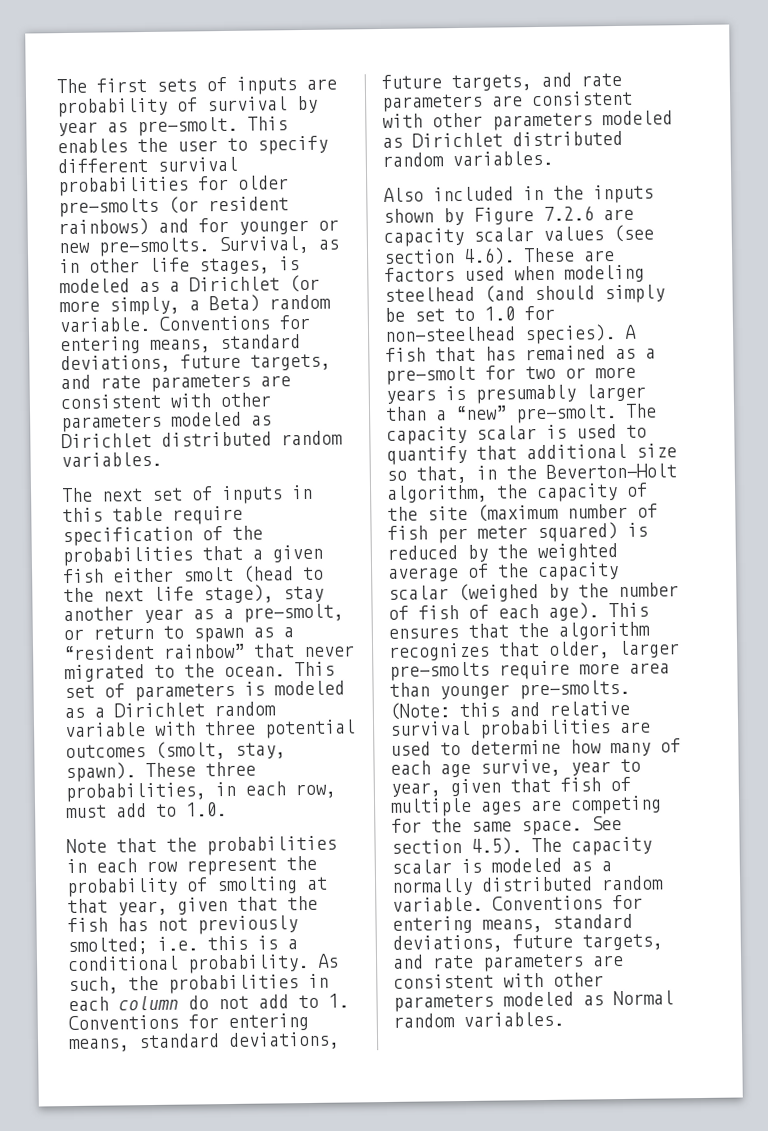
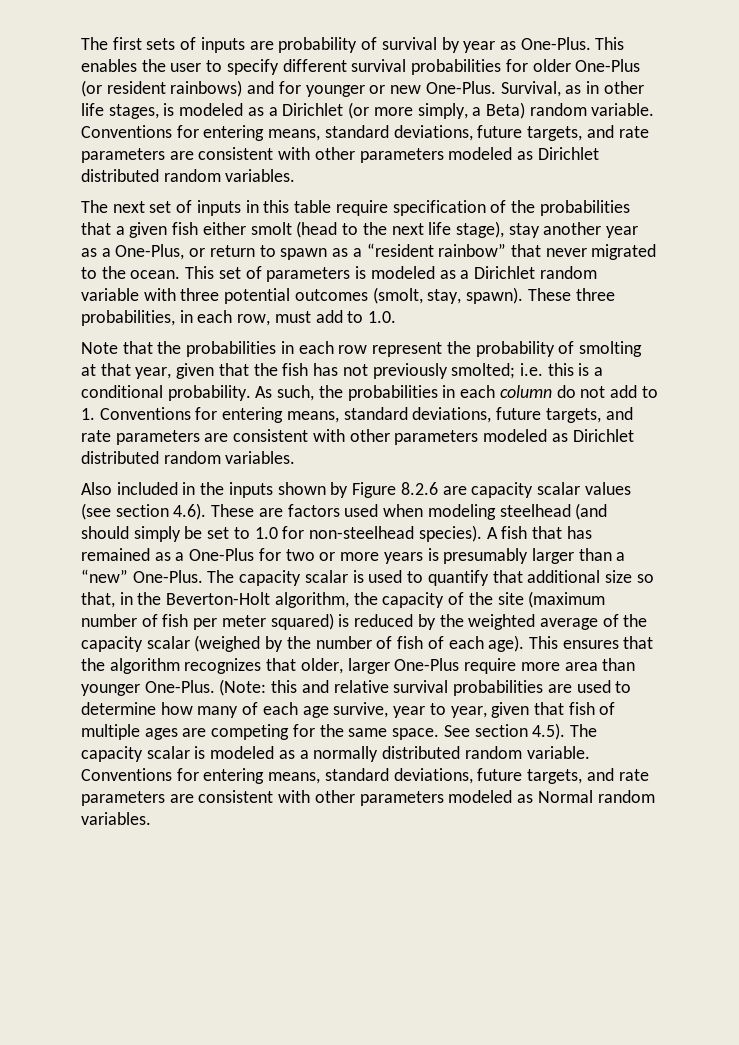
- The first sets of inputs are probability of survival by year as pre-smolt.
+ The first sets of inputs are probability of survival by year as One-Plus.
- This enables the user to specify different survival probabilities for older pre-smolts (or resident rainbows) and for younger or new pre-smolts.
+ This enables the user to specify different survival probabilities for older One-Plus (or resident rainbows) and for younger or new One-Plus.
- The next set of inputs in this table require specification of the probabilities that a given fish either smolt (head to the next life stage), stay another year as a pre-smolt, or return to spawn as a “resident rainbow” that never migrated to the ocean.
+ The next set of inputs in this table require specification of the probabilities that a given fish either smolt (head to the next life stage), stay another year as a One-Plus, or return to spawn as a “resident rainbow” that never migrated to the ocean.
- Also included in the inputs shown by Figure 7.2.6 are capacity scalar values (see section 4.6). These are factors used when modeling steelhead (and should simply be set to 1.0 for non-steelhead species).
+ Also included in the inputs shown by Figure 8.2.6 are capacity scalar values (see section 4.6). These are factors used when modeling steelhead (and should simply be set to 1.0 for non-steelhead species).
- A fish that has remained as a pre-smolt for two or more years is presumably larger than a “new” pre-smolt.
+ A fish that has remained as a One-Plus for two or more years is presumably larger than a “new” One-Plus.
- This ensures that the algorithm recognizes that older, larger pre-smolts require more area than younger pre-smolts.
+ This ensures that the algorithm recognizes that older, larger One-Plus require more area than younger One-Plus.

